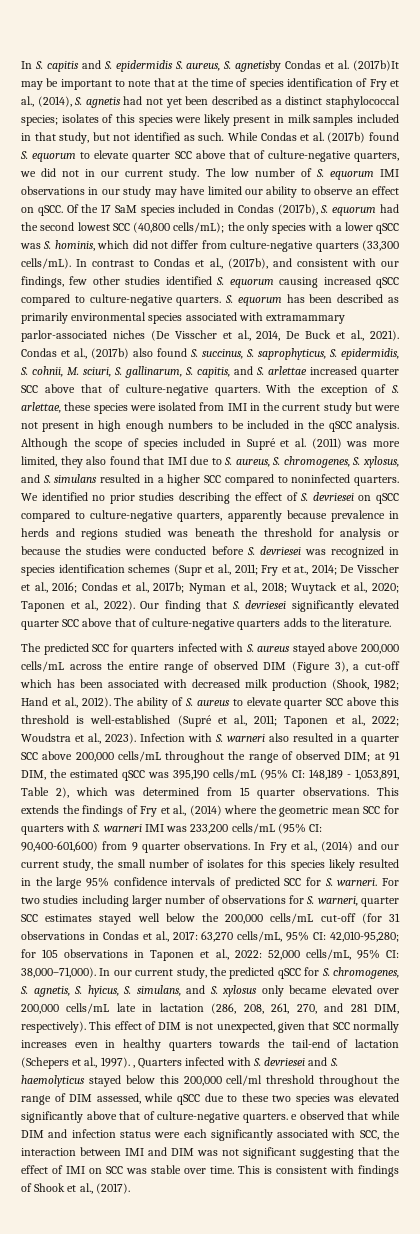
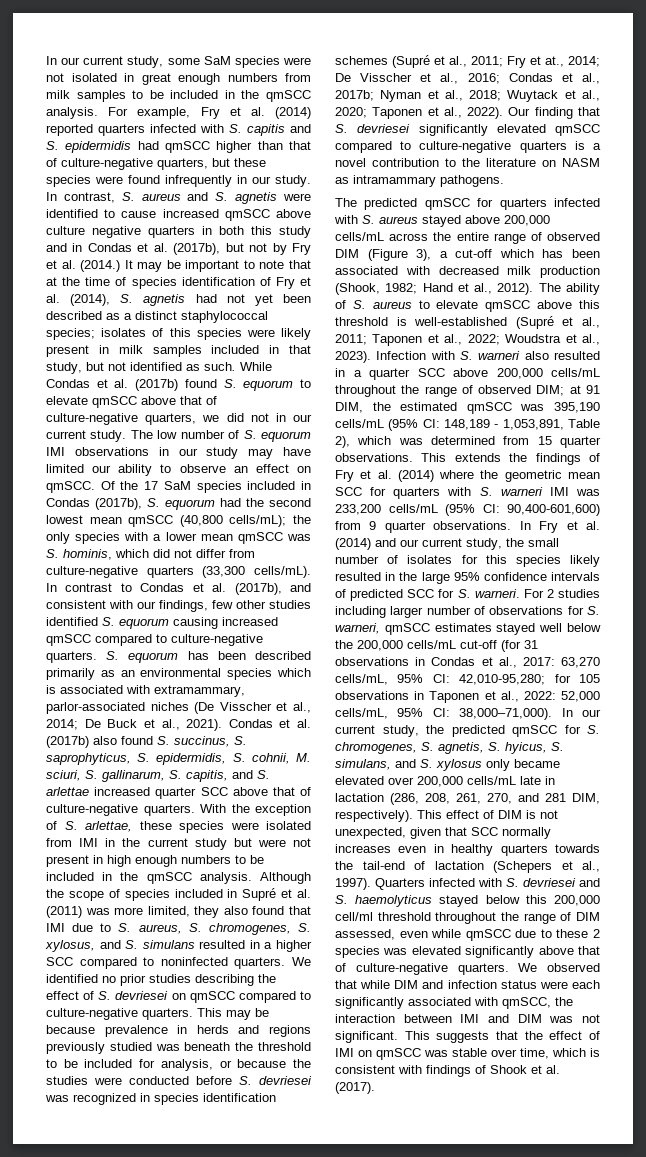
- In S. capitis and S. epidermidis S. aureus, S. agnetisby Condas et al. (2017b)It may be important to note that at the time of species identification of Fry et al., (2014), S. agnetis had not yet been described as a distinct staphylococcal species; isolates of this species were likely present in milk samples included in that study, but not identified as such.
+ In our current study, some SaM species were not isolated in great enough numbers from milk samples to be included in the qmSCC analysis. For example, Fry et al. (2014) reported quarters infected with S. capitis and S. epidermidis had qmSCC higher than that of culture-negative quarters, but these species were found infrequently in our study. In contrast, S. aureus and S. agnetis were identified to cause increased qmSCC above culture negative quarters in both this study and in Condas et al. (2017b), but not by Fry et al. (2014.) It may be important to note that at the time of species identification of Fry et al. (2014), S. agnetis had not yet been described as a distinct staphylococcal species; isolates of this species were likely present in milk samples included in that study, but not identified as such.
- While Condas et al. (2017b) found S. equorum to elevate quarter SCC above that of culture-negative quarters, we did not in our current study.
+ While Condas et al. (2017b) found S. equorum to elevate qmSCC above that of culture-negative quarters, we did not in our current study.
- The low number of S. equorum IMI observations in our study may have limited our ability to observe an effect on qSCC.
+ The low number of S. equorum IMI observations in our study may have limited our ability to observe an effect on qmSCC.
- Of the 17 SaM species included in Condas (2017b), S. equorum had the second lowest SCC (40,800 cells/mL); the only species with a lower qSCC was S. hominis, which did not differ from culture-negative quarters (33,300 cells/mL).
+ Of the 17 SaM species included in Condas (2017b), S. equorum had the second lowest mean qmSCC (40,800 cells/mL); the only species with a lower mean qmSCC was S. hominis, which did not differ from culture-negative quarters (33,300 cells/mL).
- In contrast to Condas et al., (2017b), and consistent with our findings, few other studies identified S. equorum causing increased qSCC compared to culture-negative quarters.
+ In contrast to Condas et al. (2017b), and consistent with our findings, few other studies identified S. equorum causing increased qmSCC compared to culture-negative quarters.
- S. equorum has been described as primarily environmental species associated with extramammary parlor-associated niches (De Visscher et al., 2014, De Buck et al., 2021).
+ S. equorum has been described primarily as an environmental species which is associated with extramammary, parlor-associated niches (De Visscher et al., 2014; De Buck et al., 2021).
- Condas et al., (2017b) also found S. succinus, S. saprophyticus, S. epidermidis, S. cohnii, M. sciuri, S. gallinarum, S. capitis, and S. arlettae increased quarter SCC above that of culture-negative quarters.
+ Condas et al. (2017b) also found S. succinus, S. saprophyticus, S. epidermidis, S. cohnii, M. sciuri, S. gallinarum, S. capitis, and S. arlettae increased quarter SCC above that of culture-negative quarters.
- With the exception of S. arlettae, these species were isolated from IMI in the current study but were not present in high enough numbers to be included in the qSCC analysis.
+ With the exception of S. arlettae, these species were isolated from IMI in the current study but were not present in high enough numbers to be included in the qmSCC analysis.
- We identified no prior studies describing the effect of S. devriesei on qSCC compared to culture-negative quarters, apparently because prevalence in herds and regions studied was beneath the threshold for analysis or because the studies were conducted before S. devriesei was recognized in species identification schemes (Supr et al., 2011;
+ We identified no prior studies describing the effect of S. devriesei on qmSCC compared to culture-negative quarters. This may be because prevalence in herds and regions previously studied was beneath the threshold to be included for analysis, or because the studies were conducted before S. devriesei was recognized in species identification schemes (Supré et al., 2011;
- Our finding that S. devriesei significantly elevated quarter SCC above that of culture-negative quarters adds to the literature.
+ Our finding that S. devriesei significantly elevated qmSCC compared to culture-negative quarters is a novel contribution to the literature on NASM as intramammary pathogens.
- The predicted SCC for quarters infected with S. aureus stayed above 200,000 cells/mL across the entire range of observed DIM (Figure 3), a cut-off which has been associated with decreased milk production (Shook, 1982; Hand et al., 2012).
+ The predicted qmSCC for quarters infected with S. aureus stayed above 200,000 cells/mL across the entire range of observed DIM (Figure 3), a cut-off which has been associated with decreased milk production (Shook, 1982; Hand et al., 2012).
- The ability of S. aureus to elevate quarter SCC above this threshold is well-established (Supré et al., 2011; Taponen et al., 2022; Woudstra et al., 2023).
+ The ability of S. aureus to elevate qmSCC above this threshold is well-established (Supré et al., 2011; Taponen et al., 2022; Woudstra et al., 2023).
- Infection with S. warneri also resulted in a quarter SCC above 200,000 cells/mL throughout the range of observed DIM; at 91 DIM, the estimated qSCC was 395,190 cells/mL (95% CI: 148,189 - 1,053,891, Table 2), which was determined from 15 quarter observations.
+ Infection with S. warneri also resulted in a quarter SCC above 200,000 cells/mL throughout the range of observed DIM; at 91 DIM, the estimated qmSCC was 395,190 cells/mL (95% CI: 148,189 - 1,053,891, Table 2), which was determined from 15 quarter observations.
- This extends the findings of Fry et al., (2014) where the geometric mean SCC for quarters with S. warneri IMI was 233,200 cells/mL (95% CI: 90,400-601,600) from 9 quarter observations.
+ This extends the findings of Fry et al. (2014) where the geometric mean SCC for quarters with S. warneri IMI was 233,200 cells/mL (95% CI: 90,400-601,600) from 9 quarter observations.
- In Fry et al., (2014) and our current study, the small number of isolates for this species likely resulted in the large 95% confidence intervals of predicted SCC for S. warneri.
+ In Fry et al. (2014) and our current study, the small number of isolates for this species likely resulted in the large 95% confidence intervals of predicted SCC for S. warneri.
- For two studies including larger number of observations for S. warneri, quarter SCC estimates stayed well below the 200,000 cells/mL cut-off (for 31 observations in Condas et al., 2017: 63,270 cells/mL, 95% CI: 42,010-95,280; for 105 observations in Taponen et al., 2022: 52,000 cells/mL, 95% CI: 38,000–71,000).
+ For 2 studies including larger number of observations for S. warneri, qmSCC estimates stayed well below the 200,000 cells/mL cut-off (for 31 observations in Condas et al., 2017: 63,270 cells/mL, 95% CI: 42,010-95,280; for 105 observations in Taponen et al., 2022: 52,000 cells/mL, 95% CI: 38,000–71,000).
- In our current study, the predicted qSCC for S. chromogenes, S. agnetis, S. hyicus, S. simulans, and S. xylosus only became elevated over 200,000 cells/mL late in lactation (286, 208, 261, 270, and 281 DIM, respectively).
+ In our current study, the predicted qmSCC for S. chromogenes, S. agnetis, S. hyicus, S. simulans, and S. xylosus only became elevated over 200,000 cells/mL late in lactation (286, 208, 261, 270, and 281 DIM, respectively).
- This effect of DIM is not unexpected, given that SCC normally increases even in healthy quarters towards the tail-end of lactation (Schepers et al., 1997). , Quarters infected with S. devriesei and S. haemolyticus stayed below this 200,000 cell/ml threshold throughout the range of DIM assessed, while qSCC due to these two species was elevated significantly above that of culture-negative quarters. e observed that while DIM and infection status were each significantly associated with SCC, the interaction between IMI and DIM was not significant suggesting that the effect of IMI on SCC was stable over time. This is consistent with findings of Shook et al., (2017).
+ This effect of DIM is not unexpected, given that SCC normally increases even in healthy quarters towards the tail-end of lactation (Schepers et al., 1997). Quarters infected with S. devriesei and S. haemolyticus stayed below this 200,000 cell/ml threshold throughout the range of DIM assessed, even while qmSCC due to these 2 species was elevated significantly above that of culture-negative quarters. We observed that while DIM and infection status were each significantly associated with qmSCC, the interaction between IMI and DIM was not significant. This suggests that the effect of IMI on qmSCC was stable over time, which is consistent with findings of Shook et al. (2017).

